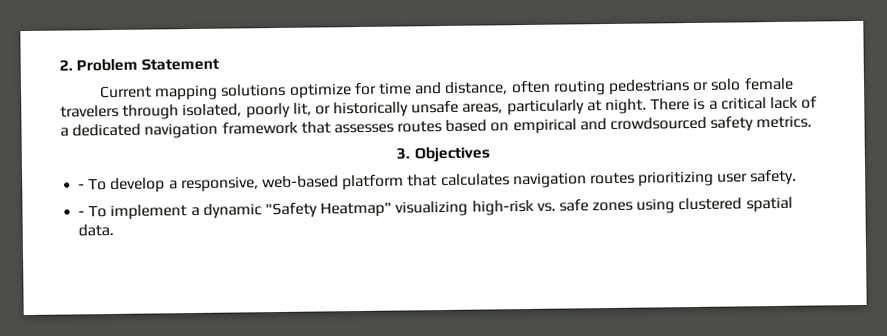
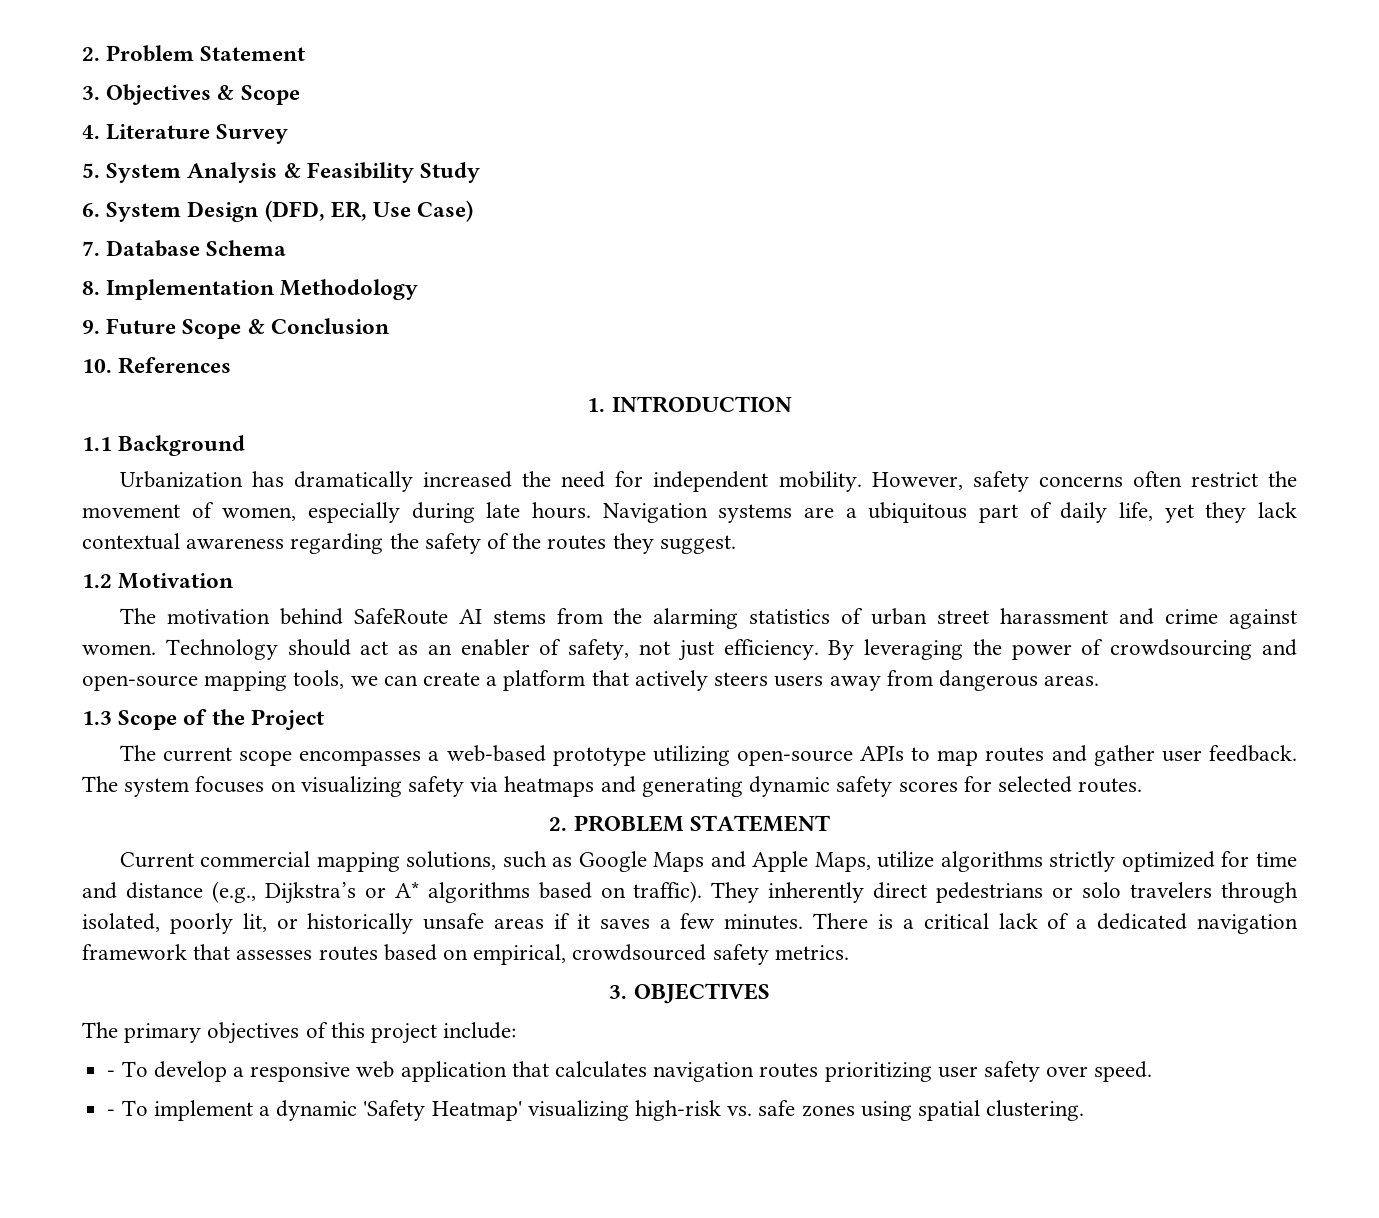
- Current mapping solutions optimize for time and distance, often routing pedestrians or solo female travelers through isolated, poorly lit, or historically unsafe areas, particularly at night.
+ 3. Objectives & Scope
+ 4. Literature Survey
+ 5. System Analysis & Feasibility Study
+ 6. System Design (DFD, ER, Use Case)
+ 7. Database Schema
+ 8. Implementation Methodology
+ 9. Future Scope & Conclusion
+ 10. References
+ 1. INTRODUCTION
+ 1.1 Background
+ Urbanization has dramatically increased the need for independent mobility. However, safety concerns often restrict the movement of women, especially during late hours. Navigation systems are a ubiquitous part of daily life, yet they lack contextual awareness regarding the safety of the routes they suggest.
+ 1.2 Motivation
+ The motivation behind SafeRoute AI stems from the alarming statistics of urban street harassment and crime against women. Technology should act as an enabler of safety, not just efficiency. By leveraging the power of crowdsourcing and open-source mapping tools, we can create a platform that actively steers users away from dangerous areas.
+ 1.3 Scope of the Project
+ The current scope encompasses a web-based prototype utilizing open-source APIs to map routes and gather user feedback. The system focuses on visualizing safety via heatmaps and generating dynamic safety scores for selected routes.
+ 2. PROBLEM STATEMENT
+ Current commercial mapping solutions, such as Google Maps and Apple Maps, utilize algorithms strictly optimized for time and distance (e.g., Dijkstra’s or A* algorithms based on traffic). They inherently direct pedestrians or solo travelers through isolated, poorly lit, or historically unsafe areas if it saves a few minutes.
- There is a critical lack of a dedicated navigation framework that assesses routes based on empirical and crowdsourced safety metrics.
+ There is a critical lack of a dedicated navigation framework that assesses routes based on empirical, crowdsourced safety metrics.
- 3. Objectives
+ 3. OBJECTIVES
+ The primary objectives of this project include:
- - To develop a responsive, web-based platform that calculates navigation routes prioritizing user safety.
+ - To develop a responsive web application that calculates navigation routes prioritizing user safety over speed.
- - To implement a dynamic "Safety Heatmap" visualizing high-risk vs. safe zones using clustered spatial data.
+ - To implement a dynamic 'Safety Heatmap' visualizing high-risk vs. safe zones using spatial clustering.

